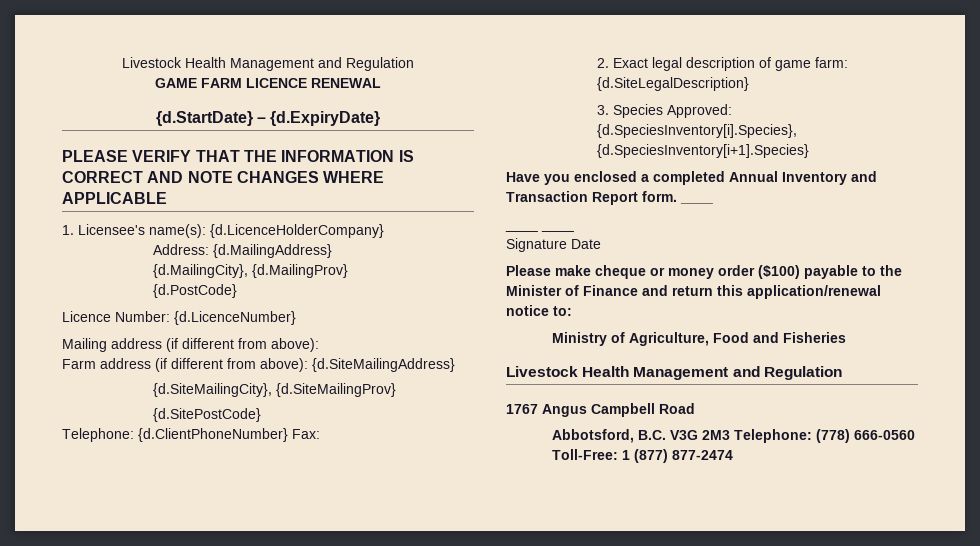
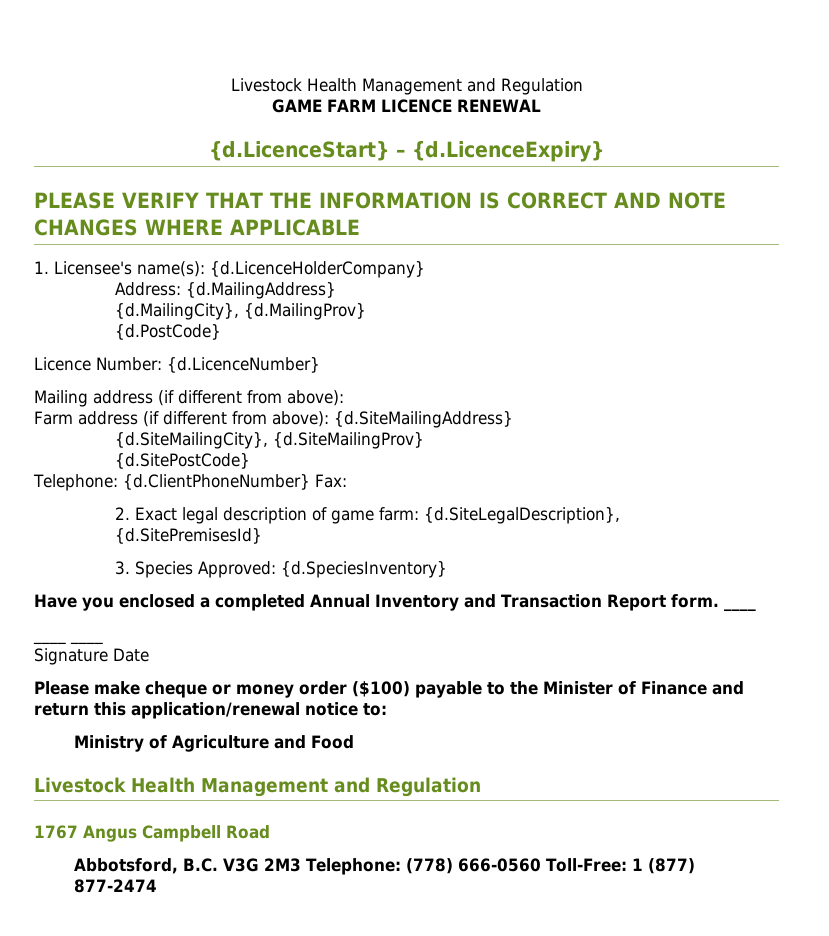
- {d.StartDate} – {d.ExpiryDate}
+ {d.LicenceStart} – {d.LicenceExpiry}
- 2. Exact legal description of game farm: {d.SiteLegalDescription}
+ 2. Exact legal description of game farm: {d.SiteLegalDescription},
+ {d.SitePremisesId}
- 3. Species Approved: {d.SpeciesInventory[i].Species}, {d.SpeciesInventory[i+1].Species}
+ 3. Species Approved: {d.SpeciesInventory}
- Ministry of Agriculture, Food and Fisheries
+ Ministry of Agriculture and Food

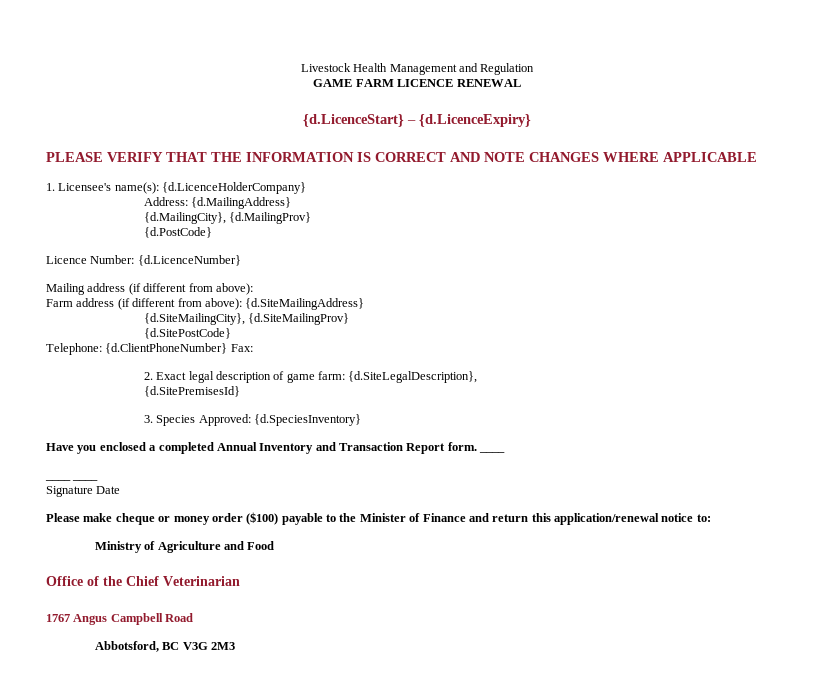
  Ministry of Agriculture and Food
- Livestock Health Management and Regulation
+ Office of the Chief Veterinarian
- Abbotsford, B.C. V3G 2M3 Telephone: (778) 666-0560 Toll-Free: 1 (877) 877-2474
+ Abbotsford, BC V3G 2M3

